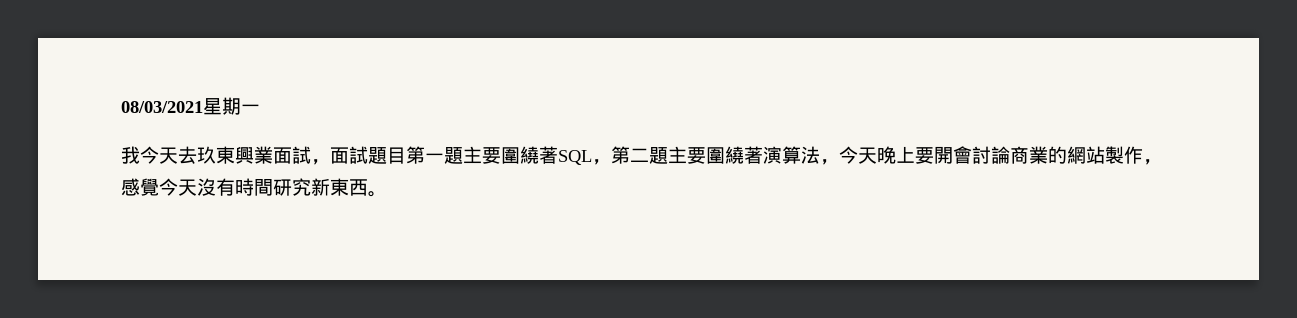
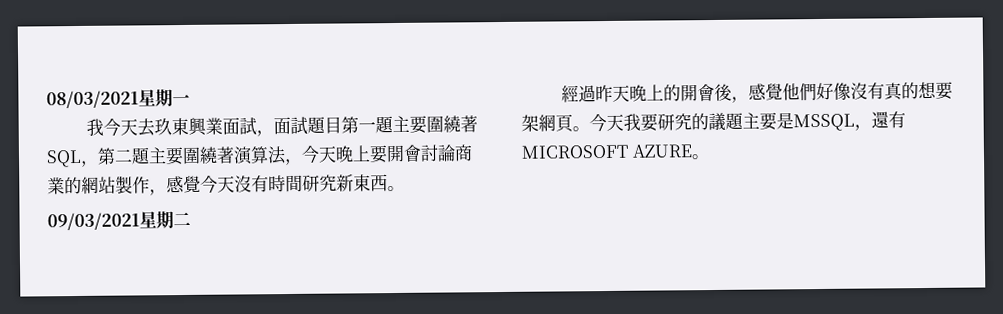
+ 09/03/2021星期二
+ 經過昨天晚上的開會後，感覺他們好像沒有真的想要架網頁。今天我要研究的議題主要是MSSQL，還有MICROSOFT AZURE。

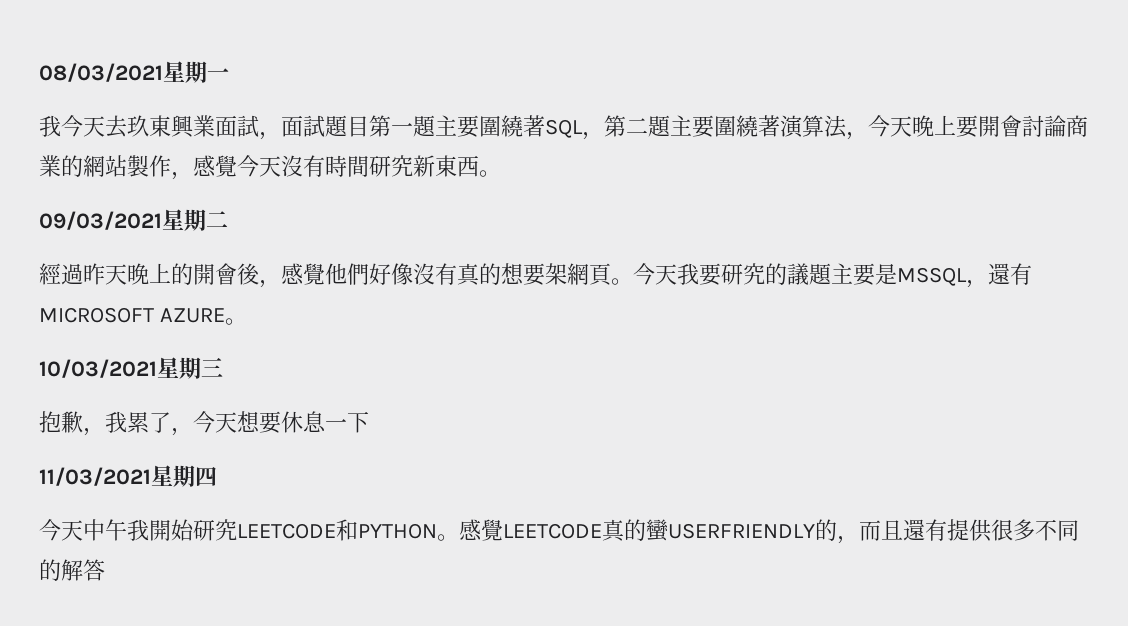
+ 10/03/2021星期三
+ 抱歉，我累了，今天想要休息一下
+ 11/03/2021星期四
+ 今天中午我開始研究LEETCODE和PYTHON。感覺LEETCODE真的蠻USERFRIENDLY的，而且還有提供很多不同的解答

